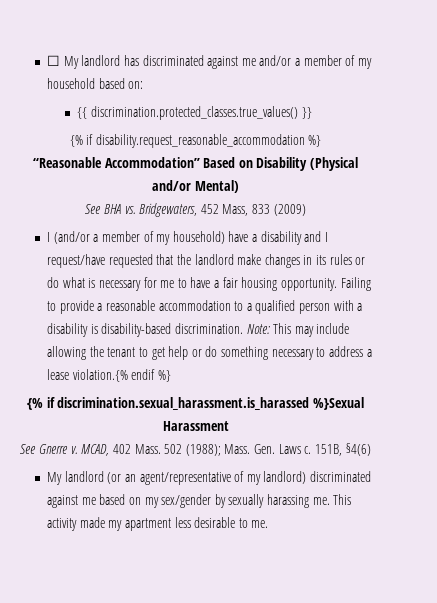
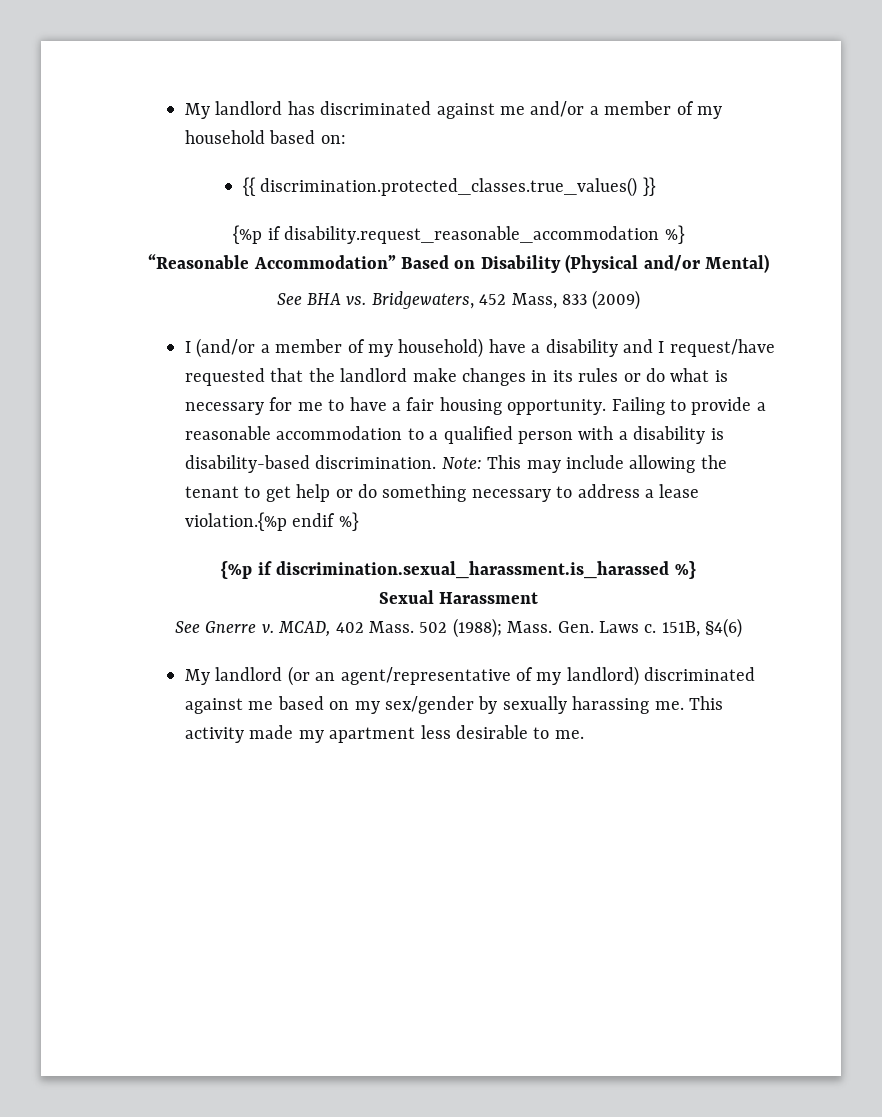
- ☐ My landlord has discriminated against me and/or a member of my household based on:
+ My landlord has discriminated against me and/or a member of my household based on:
- {% if disability.request_reasonable_accommodation %}
+ {%p if disability.request_reasonable_accommodation %}
- Note: This may include allowing the tenant to get help or do something necessary to address a lease violation.{% endif %}
+ Note: This may include allowing the tenant to get help or do something necessary to address a lease violation.{%p endif %}
- {% if discrimination.sexual_harassment.is_harassed %}Sexual Harassment
+ {%p if discrimination.sexual_harassment.is_harassed %}
+ Sexual Harassment

